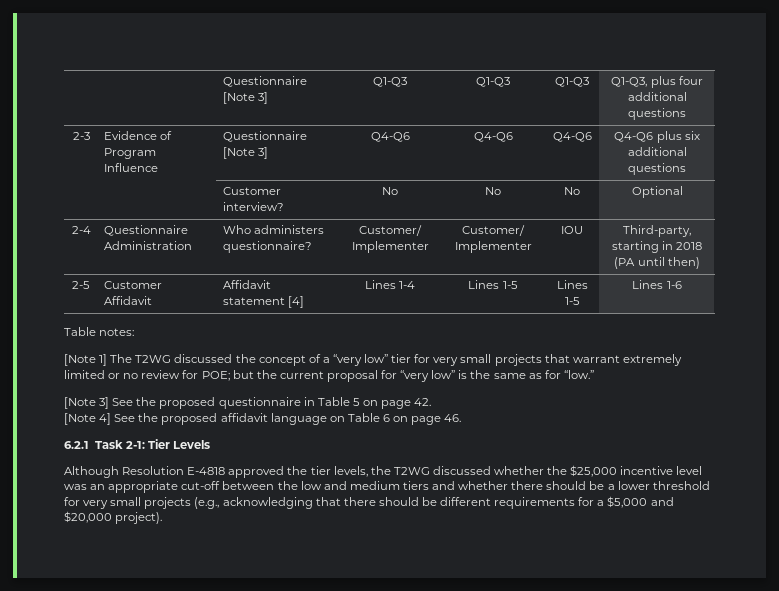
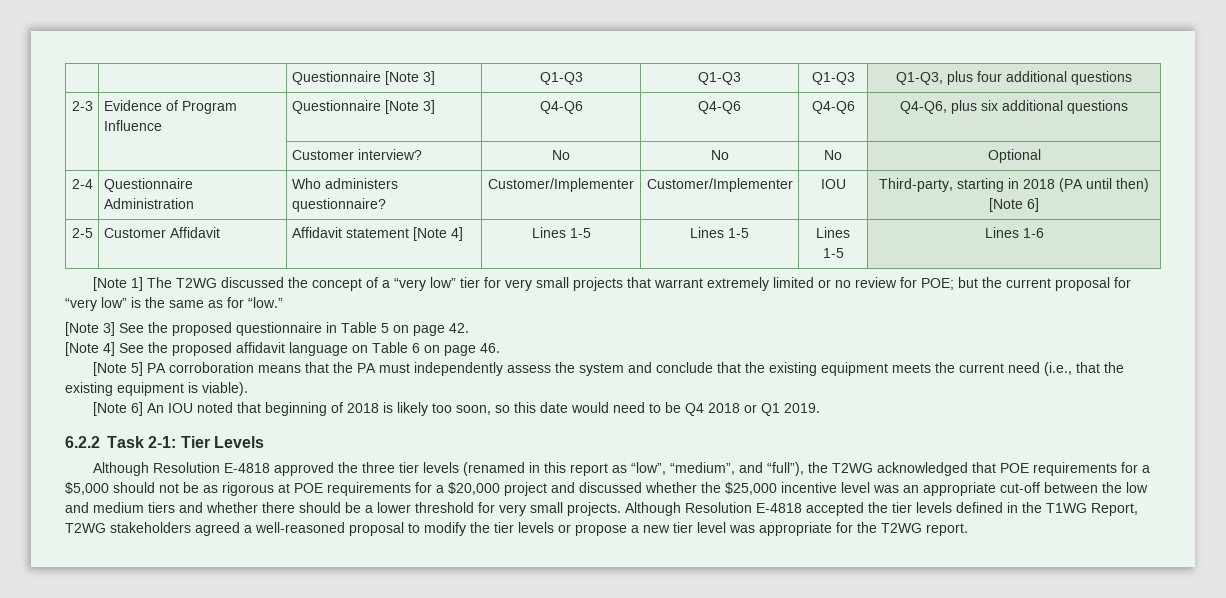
- 2-3 | Evidence of Program Influence | Questionnaire [Note 3] | Q4-Q6 | Q4-Q6 | Q4-Q6 | Q4-Q6 plus six additional questions
+ 2-3 | Evidence of Program Influence | Questionnaire [Note 3] | Q4-Q6 | Q4-Q6 | Q4-Q6 | Q4-Q6, plus six additional questions
- 2-4 | Questionnaire Administration | Who administers questionnaire? | Customer/ Implementer | Customer/ Implementer | IOU | Third-party, starting in 2018 (PA until then)
+ 2-4 | Questionnaire Administration | Who administers questionnaire? | Customer/Implementer | Customer/Implementer | IOU | Third-party, starting in 2018 (PA until then) [Note 6]
- 2-5 | Customer Affidavit | Affidavit statement [4] | Lines 1-4 | Lines 1-5 | Lines 1-5 | Lines 1-6
+ 2-5 | Customer Affidavit | Affidavit statement [Note 4] | Lines 1-5 | Lines 1-5 | Lines 1-5 | Lines 1-6
- Table notes:
- 6.2.1 Task 2-1: Tier Levels
+ [Note 5] PA corroboration means that the PA must independently assess the system and conclude that the existing equipment meets the current need (i.e., that the existing equipment is viable).
+ [Note 6] An IOU noted that beginning of 2018 is likely too soon, so this date would need to be Q4 2018 or Q1 2019.
+ 6.2.2 Task 2-1: Tier Levels
- Although Resolution E-4818 approved the tier levels, the T2WG discussed whether the $25,000 incentive level was an appropriate cut-off between the low and medium tiers and whether there should be a lower threshold for very small projects (e.g., acknowledging that there should be different requirements for a $5,000 and $20,000 project).
+ Although Resolution E-4818 approved the three tier levels (renamed in this report as “low”, “medium”, and “full”), the T2WG acknowledged that POE requirements for a $5,000 should not be as rigorous at POE requirements for a $20,000 project and discussed whether the $25,000 incentive level was an appropriate cut-off between the low and medium tiers and whether there should be a lower threshold for very small projects. Although Resolution E-4818 accepted the tier levels defined in the T1WG Report, T2WG stakeholders agreed a well-reasoned proposal to modify the tier levels or propose a new tier level was appropriate for the T2WG report.

